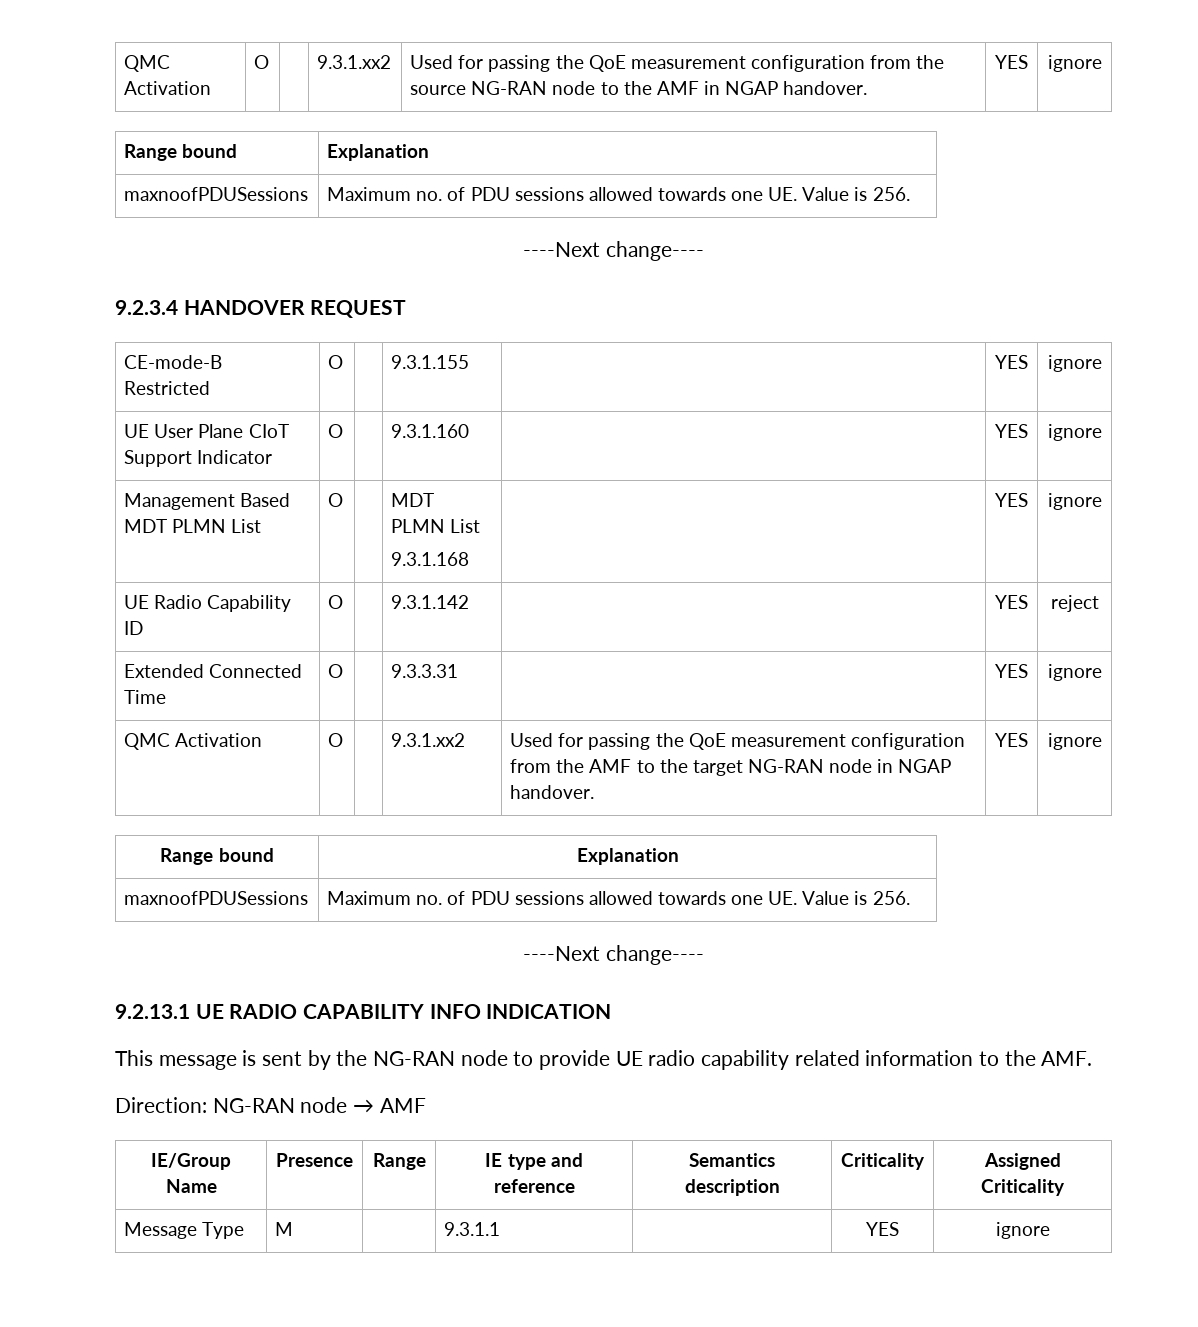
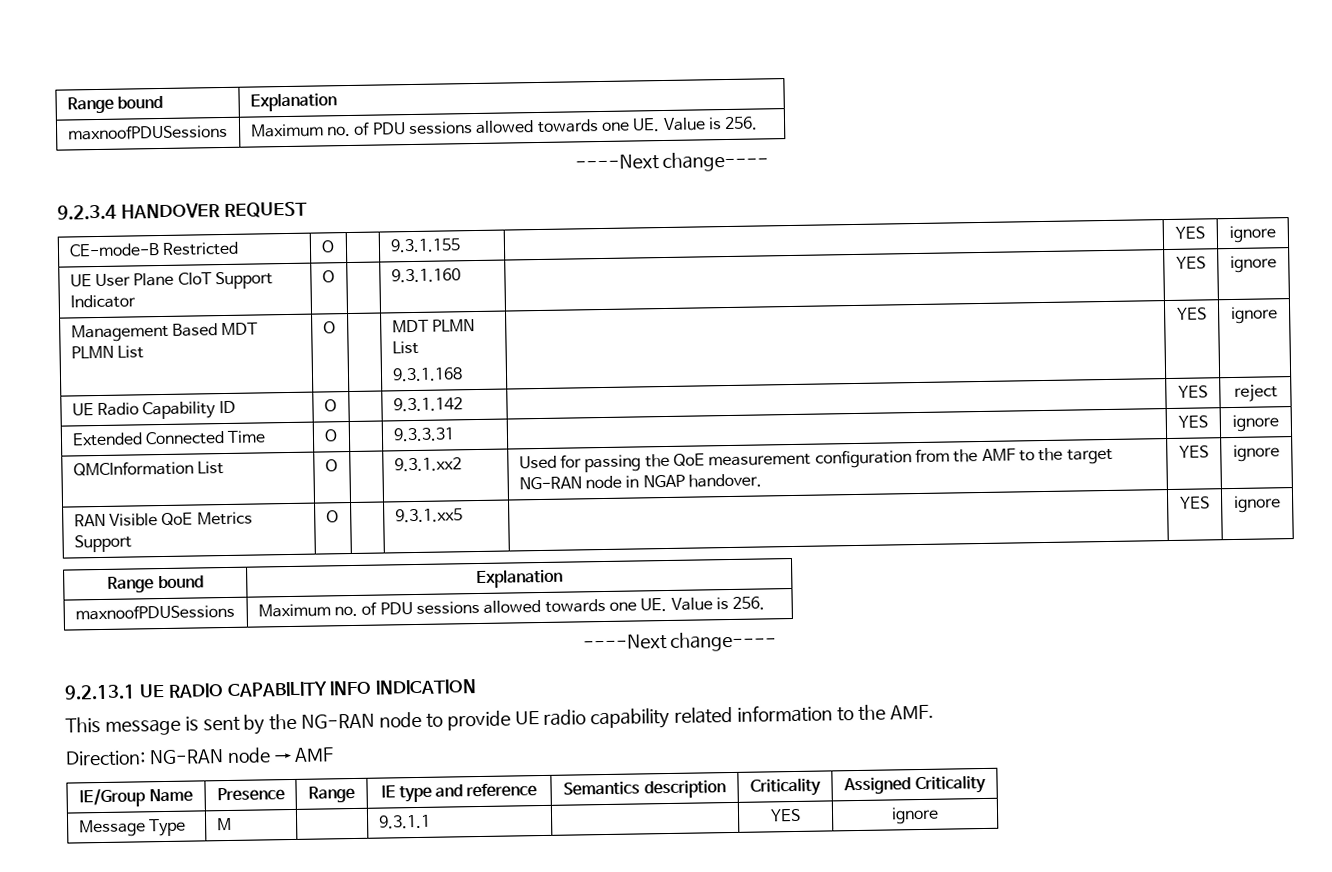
- QMC Activation | O | | 9.3.1.xx2 | Used for passing the QoE measurement configuration from the source NG-RAN node to the AMF in NGAP handover. | YES | ignore
- QMC Activation | O | | 9.3.1.xx2 | Used for passing the QoE measurement configuration from the AMF to the target NG-RAN node in NGAP handover. | YES | ignore
+ QMCInformation List | O | | 9.3.1.xx2 | Used for passing the QoE measurement configuration from the AMF to the target NG-RAN node in NGAP handover. | YES | ignore
+ RAN Visible QoE Metrics Support | O | | 9.3.1.xx5 | | YES | ignore

